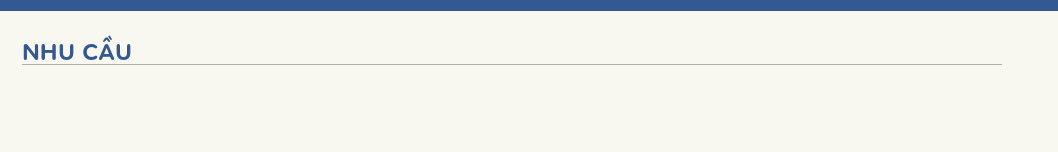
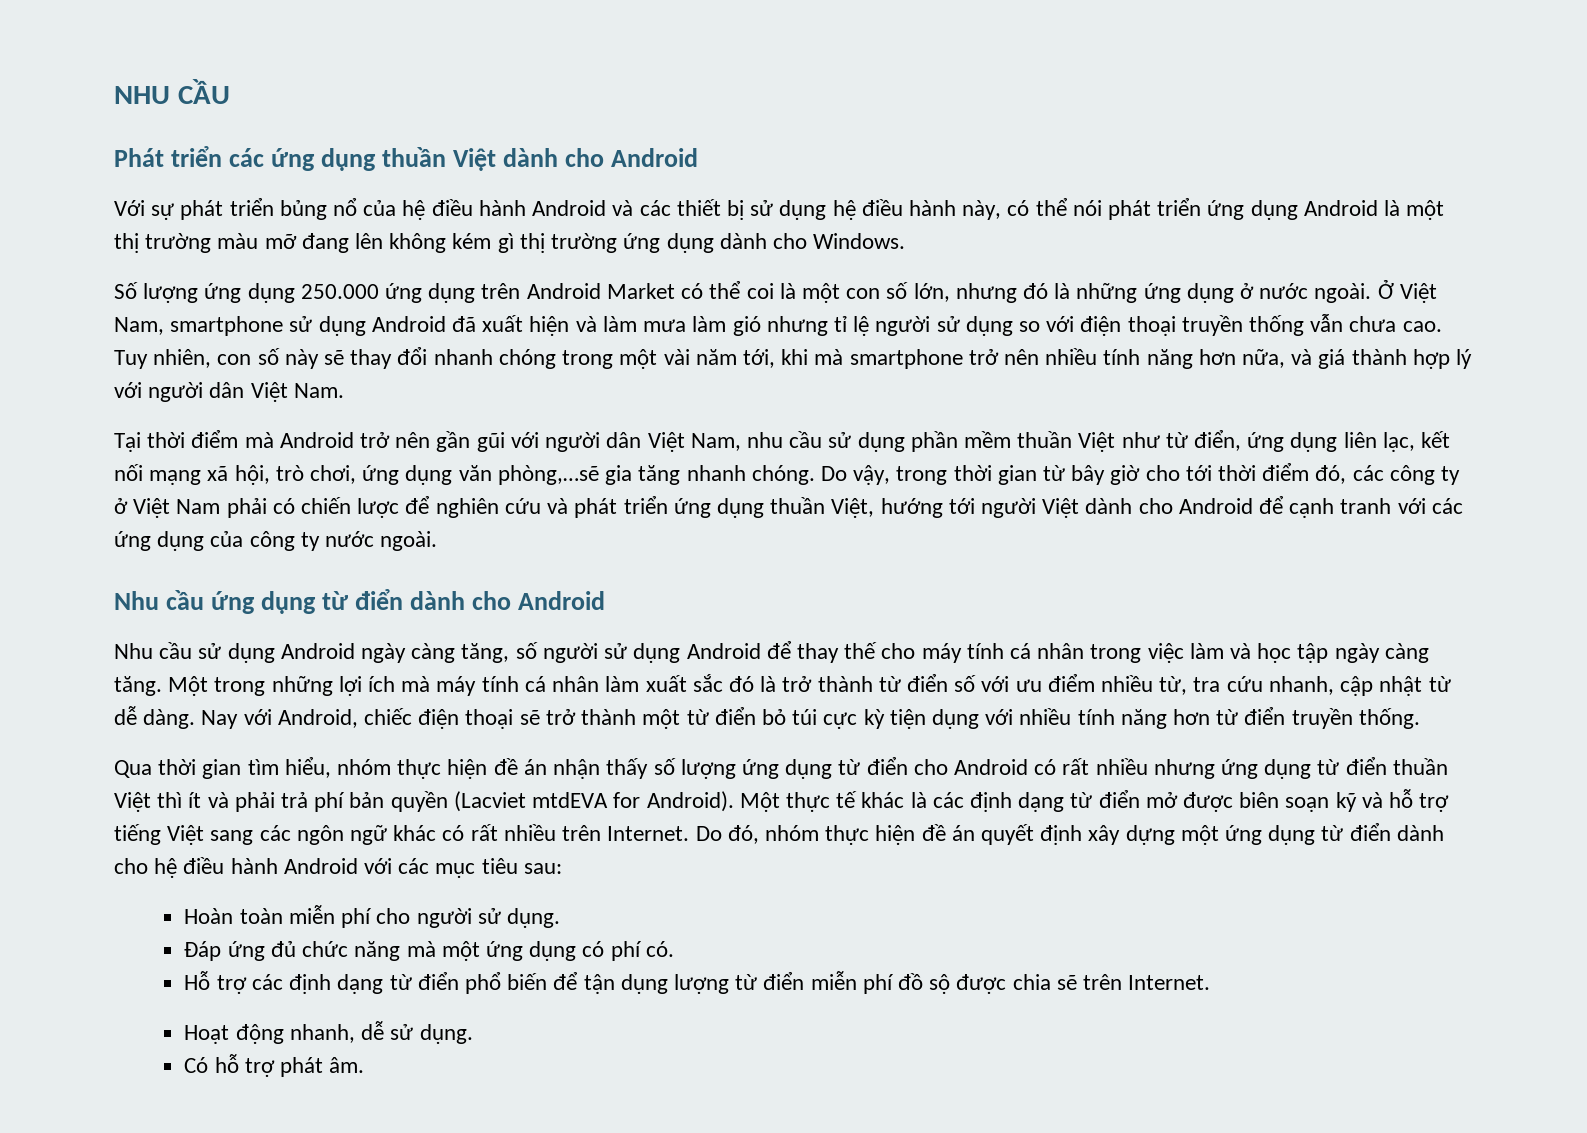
+ Phát triển các ứng dụng thuần Việt dành cho Android
+ Với sự phát triển bủng nổ của hệ điều hành Android và các thiết bị sử dụng hệ điều hành này, có thể nói phát triển ứng dụng Android là một thị trường màu mỡ đang lên không kém gì thị trường ứng dụng dành cho Windows.
+ Số lượng ứng dụng 250.000 ứng dụng trên Android Market có thể coi là một con số lớn, nhưng đó là những ứng dụng ở nước ngoài. Ở Việt Nam, smartphone sử dụng Android đã xuất hiện và làm mưa làm gió nhưng tỉ lệ người sử dụng so với điện thoại truyền thống vẫn chưa cao. Tuy nhiên, con số này sẽ thay đổi nhanh chóng trong một vài năm tới, khi mà smartphone trở nên nhiều tính năng hơn nữa, và giá thành hợp lý với người dân Việt Nam.
+ Tại thời điểm mà Android trở nên gần gũi với người dân Việt Nam, nhu cầu sử dụng phần mềm thuần Việt như từ điển, ứng dụng liên lạc, kết nối mạng xã hội, trò chơi, ứng dụng văn phòng,…sẽ gia tăng nhanh chóng. Do vậy, trong thời gian từ bây giờ cho tới thời điểm đó, các công ty ở Việt Nam phải có chiến lược để nghiên cứu và phát triển ứng dụng thuần Việt, hướng tới người Việt dành cho Android để cạnh tranh với các ứng dụng của công ty nước ngoài.
+ Nhu cầu ứng dụng từ điển dành cho Android
+ Nhu cầu sử dụng Android ngày càng tăng, số người sử dụng Android để thay thế cho máy tính cá nhân trong việc làm và học tập ngày càng tăng. Một trong những lợi ích mà máy tính cá nhân làm xuất sắc đó là trở thành từ điển số với ưu điểm nhiều từ, tra cứu nhanh, cập nhật từ dễ dàng. Nay với Android, chiếc điện thoại sẽ trở thành một từ điển bỏ túi cực kỳ tiện dụng với nhiều tính năng hơn từ điển truyền thống.
+ Qua thời gian tìm hiểu, nhóm thực hiện đề án nhận thấy số lượng ứng dụng từ điển cho Android có rất nhiều nhưng ứng dụng từ điển thuần Việt thì ít và phải trả phí bản quyền (Lacviet mtdEVA for Android). Một thực tế khác là các định dạng từ điển mở được biên soạn kỹ và hỗ trợ tiếng Việt sang các ngôn ngữ khác có rất nhiều trên Internet. Do đó, nhóm thực hiện đề án quyết định xây dựng một ứng dụng từ điển dành cho hệ điều hành Android với các mục tiêu sau:
+ Hoàn toàn miễn phí cho người sử dụng.
+ Đáp ứng đủ chức năng mà một ứng dụng có phí có.
+ Hỗ trợ các định dạng từ điển phổ biến để tận dụng lượng từ điển miễn phí đồ sộ được chia sẽ trên Internet.
+ Hoạt động nhanh, dễ sử dụng.
+ Có hỗ trợ phát âm.

